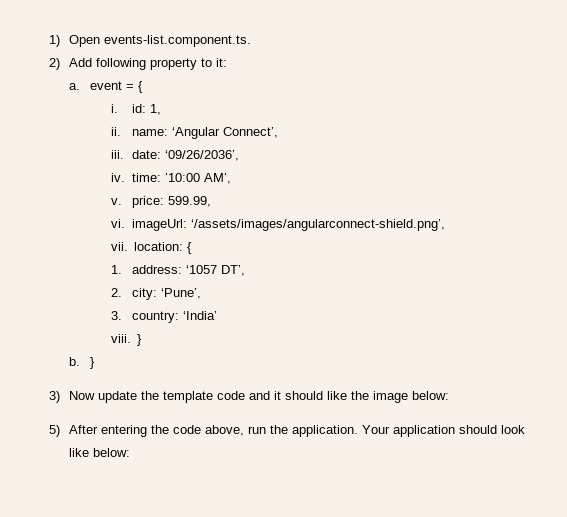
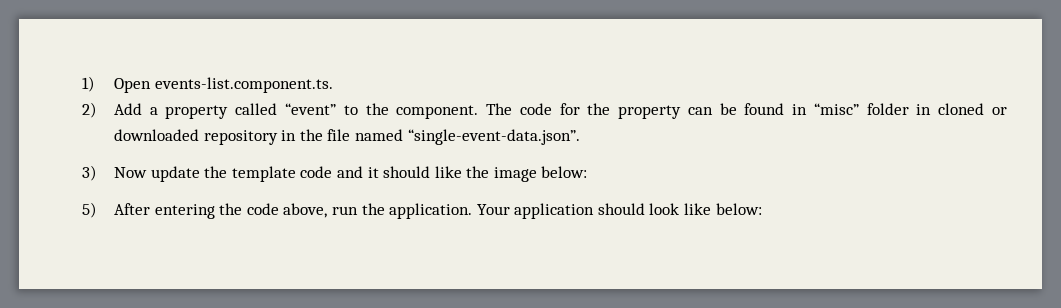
- 2) Add following property to it:
- a. event = {
- i. id: 1,
- ii. name: ‘Angular Connect’,
- iii. date: ‘09/26/2036’,
- iv. time: ’10:00 AM’,
- v. price: 599.99,
- vi. imageUrl: ‘/assets/images/angularconnect-shield.png’,
- vii. location: {
- 1. address: ‘1057 DT’,
- 2. city: ‘Pune’,
- 3. country: ‘India’
- viii. }
- b. }
+ 2) Add a property called “event” to the component. The code for the property can be found in “misc” folder in cloned or downloaded repository in the file named “single-event-data.json”.

